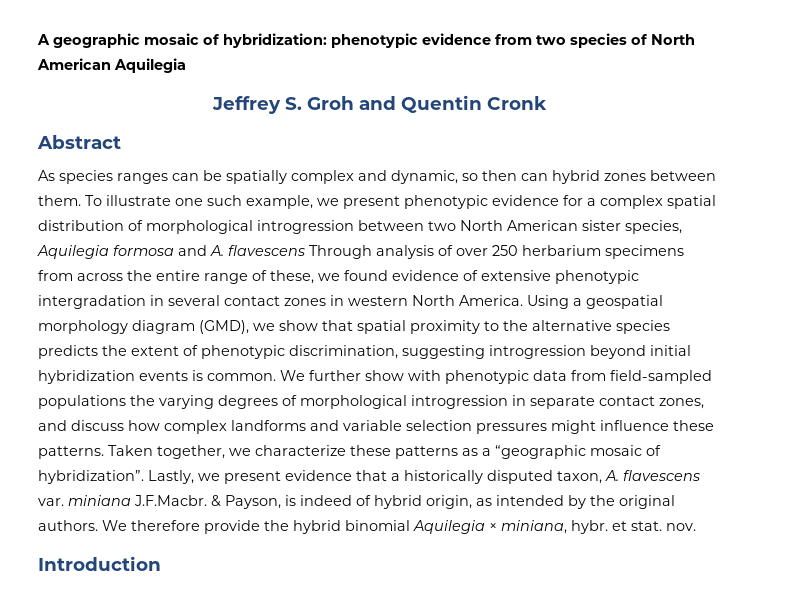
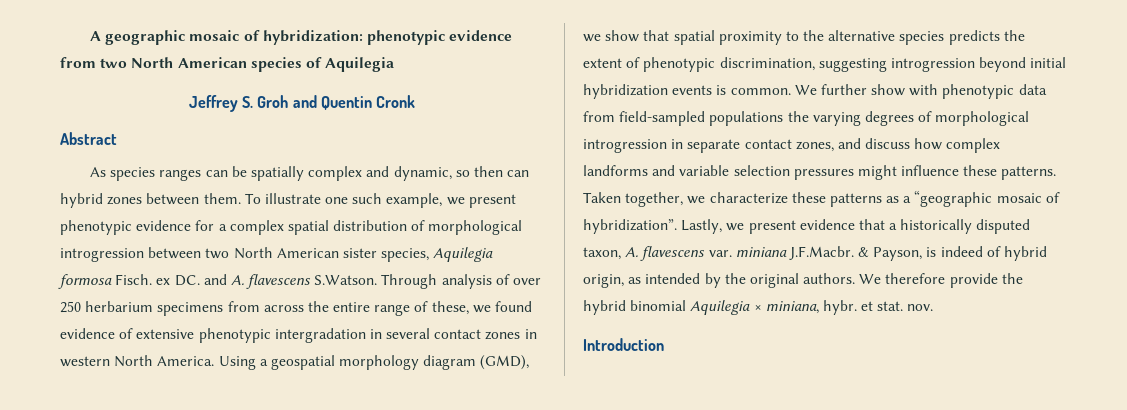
- A geographic mosaic of hybridization: phenotypic evidence from two species of North American Aquilegia
+ A geographic mosaic of hybridization: phenotypic evidence from two North American species of Aquilegia
- To illustrate one such example, we present phenotypic evidence for a complex spatial distribution of morphological introgression between two North American sister species, Aquilegia formosa and A. flavescens Through analysis of over 250 herbarium specimens from across the entire range of these, we found evidence of extensive phenotypic intergradation in several contact zones in western North America.
+ To illustrate one such example, we present phenotypic evidence for a complex spatial distribution of morphological introgression between two North American sister species, Aquilegia formosa Fisch. ex DC. and A. flavescens S.Watson. Through analysis of over 250 herbarium specimens from across the entire range of these, we found evidence of extensive phenotypic intergradation in several contact zones in western North America.

